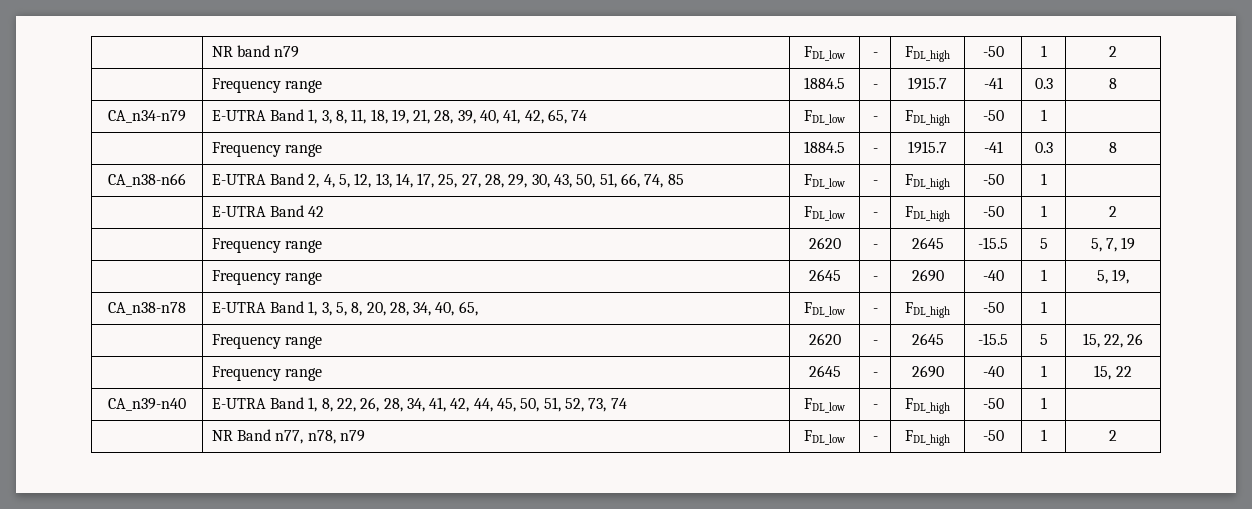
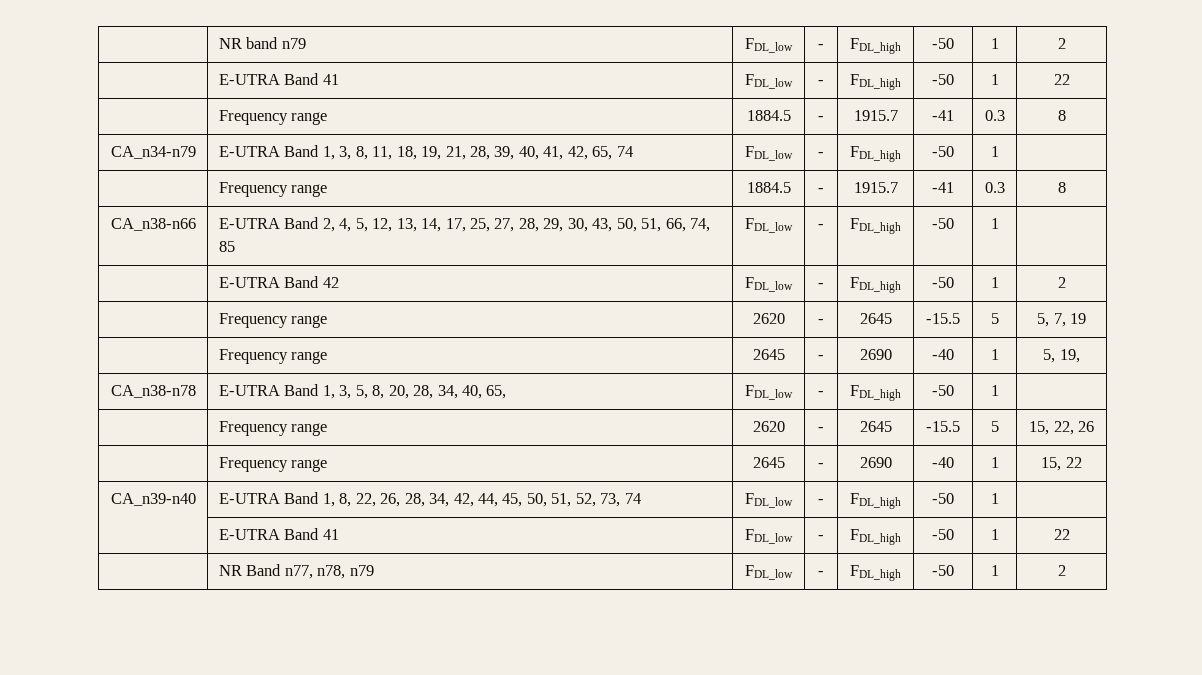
  | NR band n79 | FDL_low | - | FDL_high | -50 | 1 | 2
+ | E-UTRA Band 41 | FDL_low | - | FDL_high | -50 | 1 | 22
- CA_n39-n40 | E-UTRA Band 1, 8, 22, 26, 28, 34, 41, 42, 44, 45, 50, 51, 52, 73, 74 | FDL_low | - | FDL_high | -50 | 1 |
+ CA_n39-n40 | E-UTRA Band 1, 8, 22, 26, 28, 34, 42, 44, 45, 50, 51, 52, 73, 74 | FDL_low | - | FDL_high | -50 | 1 |
+ | E-UTRA Band 41 | FDL_low | - | FDL_high | -50 | 1 | 22

